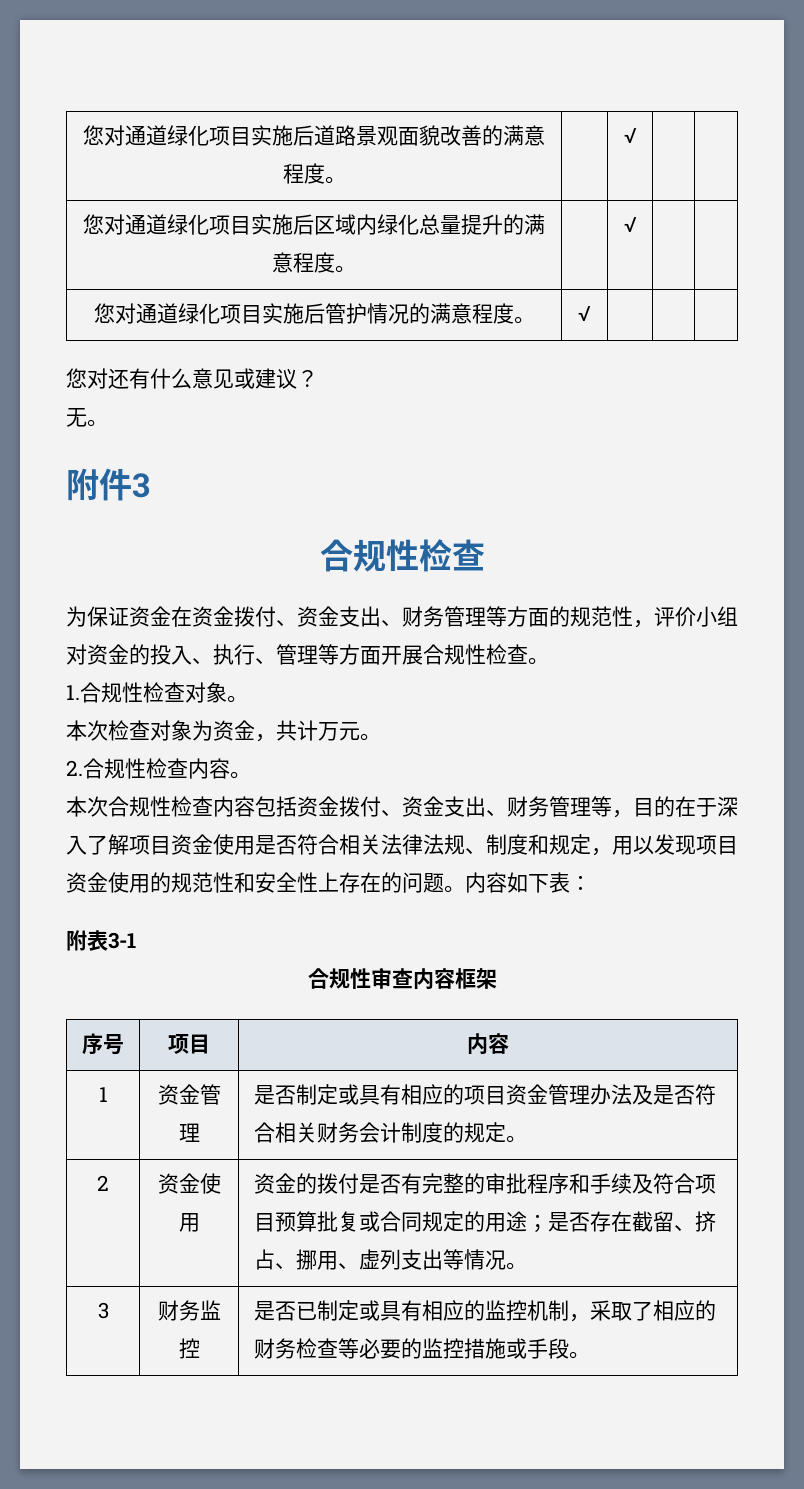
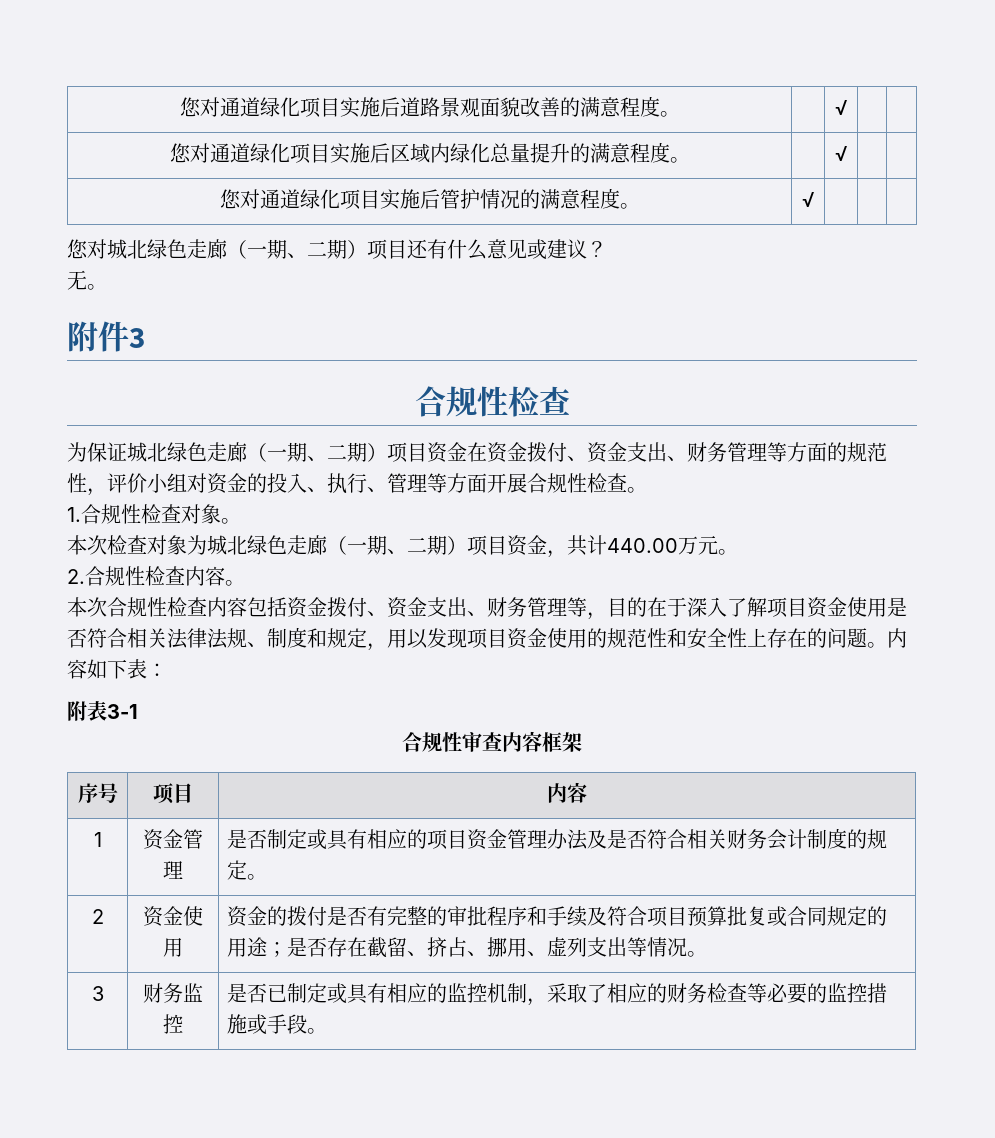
- 您对还有什么意见或建议？
+ 您对城北绿色走廊（一期、二期）项目还有什么意见或建议？
- 为保证资金在资金拨付、资金支出、财务管理等方面的规范性，评价小组对资金的投入、执行、管理等方面开展合规性检查。
+ 为保证城北绿色走廊（一期、二期）项目资金在资金拨付、资金支出、财务管理等方面的规范性，评价小组对资金的投入、执行、管理等方面开展合规性检查。
- 本次检查对象为资金，共计万元。
+ 本次检查对象为城北绿色走廊（一期、二期）项目资金，共计440.00万元。

